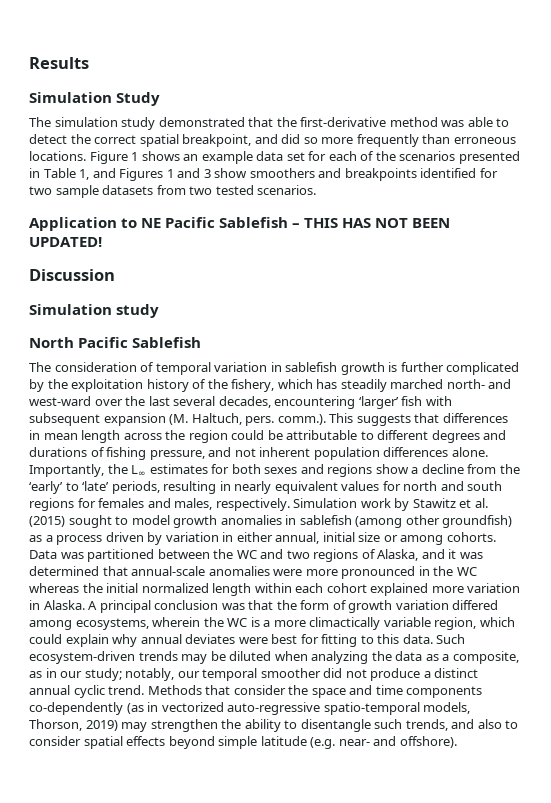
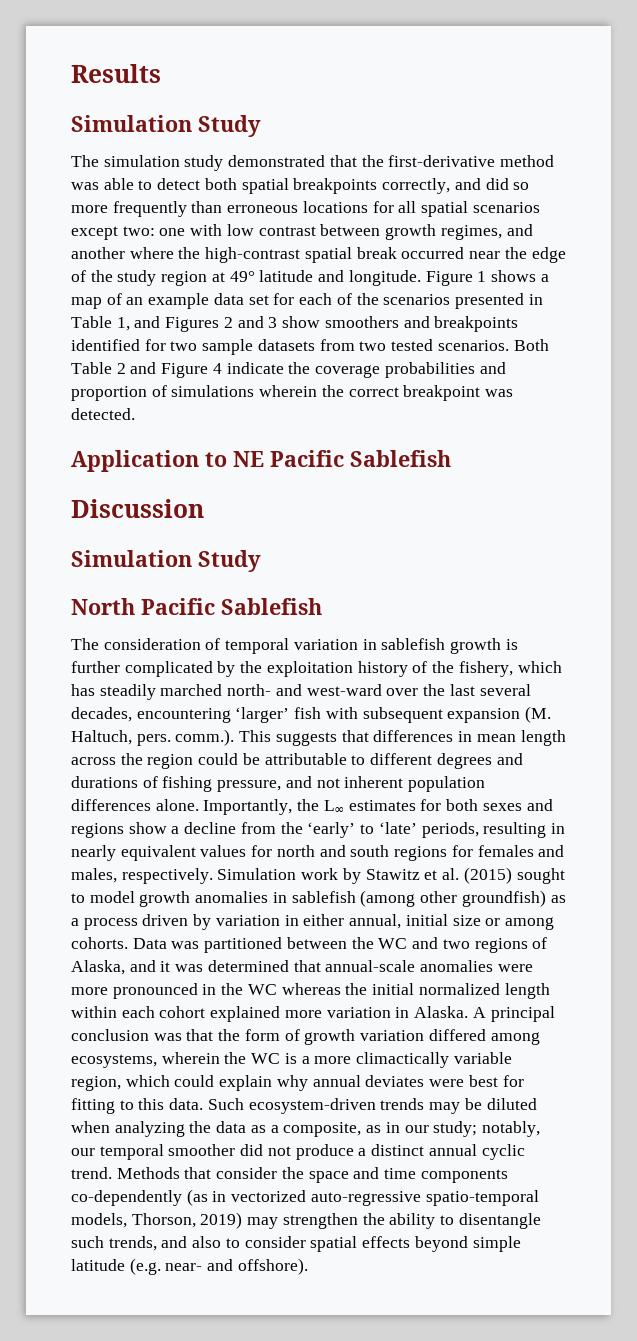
- The simulation study demonstrated that the first-derivative method was able to detect the correct spatial breakpoint, and did so more frequently than erroneous locations. Figure 1 shows an example data set for each of the scenarios presented in Table 1, and Figures 1 and 3 show smoothers and breakpoints identified for two sample datasets from two tested scenarios.
+ The simulation study demonstrated that the first-derivative method was able to detect both spatial breakpoints correctly, and did so more frequently than erroneous locations for all spatial scenarios except two: one with low contrast between growth regimes, and another where the high-contrast spatial break occurred near the edge of the study region at 49° latitude and longitude. Figure 1 shows a map of an example data set for each of the scenarios presented in Table 1, and Figures 2 and 3 show smoothers and breakpoints identified for two sample datasets from two tested scenarios. Both Table 2 and Figure 4 indicate the coverage probabilities and proportion of simulations wherein the correct breakpoint was detected.
- Application to NE Pacific Sablefish – THIS HAS NOT BEEN UPDATED!
+ Application to NE Pacific Sablefish
  Discussion
- Simulation study
+ Simulation Study

